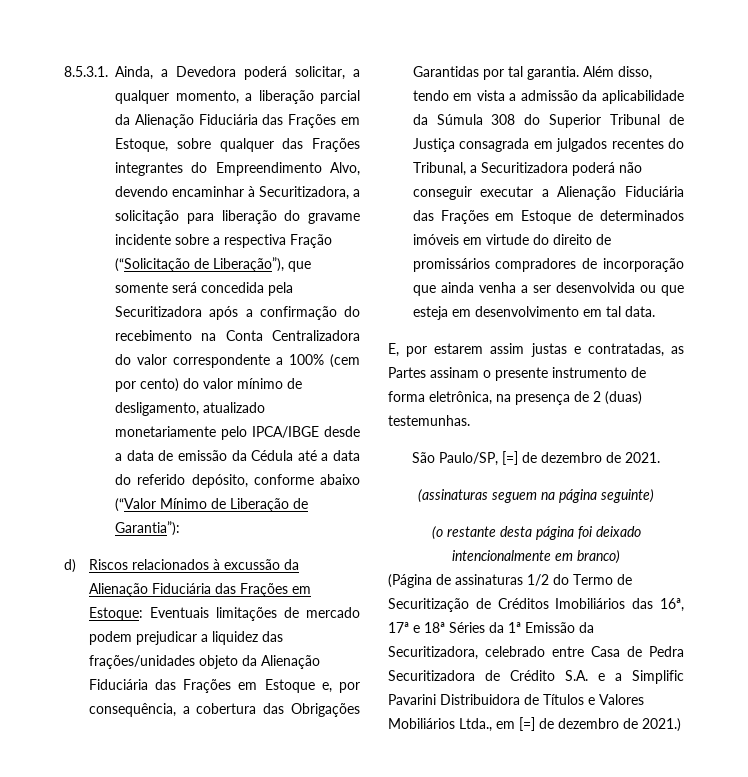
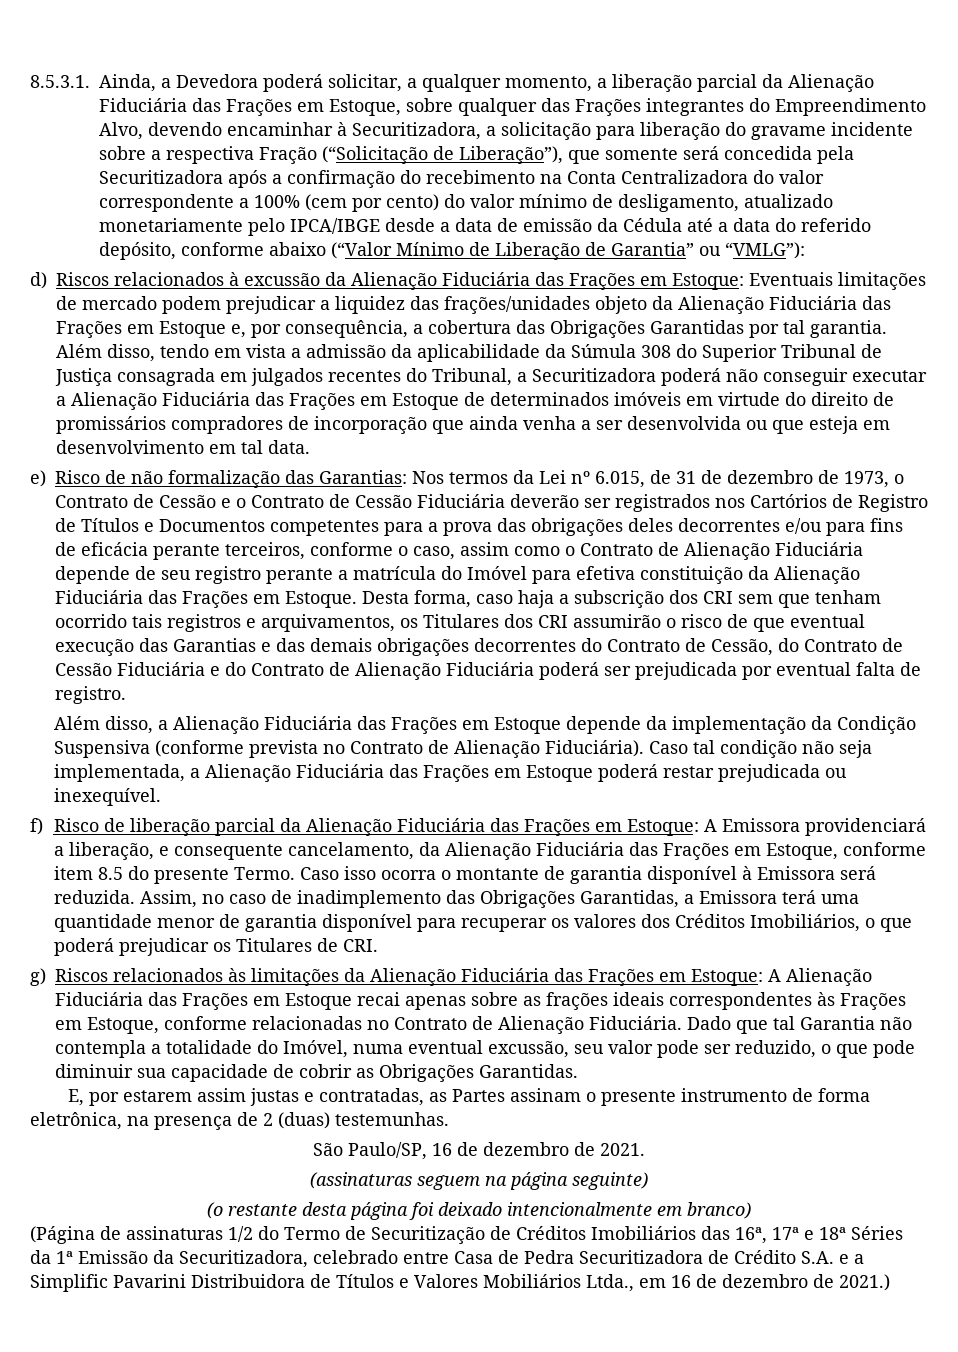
- 8.5.3.1. Ainda, a Devedora poderá solicitar, a qualquer momento, a liberação parcial da Alienação Fiduciária das Frações em Estoque, sobre qualquer das Frações integrantes do Empreendimento Alvo, devendo encaminhar à Securitizadora, a solicitação para liberação do gravame incidente sobre a respectiva Fração (“Solicitação de Liberação”), que somente será concedida pela Securitizadora após a confirmação do recebimento na Conta Centralizadora do valor correspondente a 100% (cem por cento) do valor mínimo de desligamento, atualizado monetariamente pelo IPCA/IBGE desde a data de emissão da Cédula até a data do referido depósito, conforme abaixo (“Valor Mínimo de Liberação de Garantia”):
+ 8.5.3.1. Ainda, a Devedora poderá solicitar, a qualquer momento, a liberação parcial da Alienação Fiduciária das Frações em Estoque, sobre qualquer das Frações integrantes do Empreendimento Alvo, devendo encaminhar à Securitizadora, a solicitação para liberação do gravame incidente sobre a respectiva Fração (“Solicitação de Liberação”), que somente será concedida pela Securitizadora após a confirmação do recebimento na Conta Centralizadora do valor correspondente a 100% (cem por cento) do valor mínimo de desligamento, atualizado monetariamente pelo IPCA/IBGE desde a data de emissão da Cédula até a data do referido depósito, conforme abaixo (“Valor Mínimo de Liberação de Garantia” ou “VMLG”):
+ e) Risco de não formalização das Garantias: Nos termos da Lei nº 6.015, de 31 de dezembro de 1973, o Contrato de Cessão e o Contrato de Cessão Fiduciária deverão ser registrados nos Cartórios de Registro de Títulos e Documentos competentes para a prova das obrigações deles decorrentes e/ou para fins de eficácia perante terceiros, conforme o caso, assim como o Contrato de Alienação Fiduciária depende de seu registro perante a matrícula do Imóvel para efetiva constituição da Alienação Fiduciária das Frações em Estoque. Desta forma, caso haja a subscrição dos CRI sem que tenham ocorrido tais registros e arquivamentos, os Titulares dos CRI assumirão o risco de que eventual execução das Garantias e das demais obrigações decorrentes do Contrato de Cessão, do Contrato de Cessão Fiduciária e do Contrato de Alienação Fiduciária poderá ser prejudicada por eventual falta de registro.
+ Além disso, a Alienação Fiduciária das Frações em Estoque depende da implementação da Condição Suspensiva (conforme prevista no Contrato de Alienação Fiduciária). Caso tal condição não seja implementada, a Alienação Fiduciária das Frações em Estoque poderá restar prejudicada ou inexequível.
+ f) Risco de liberação parcial da Alienação Fiduciária das Frações em Estoque: A Emissora providenciará a liberação, e consequente cancelamento, da Alienação Fiduciária das Frações em Estoque, conforme item 8.5 do presente Termo. Caso isso ocorra o montante de garantia disponível à Emissora será reduzida. Assim, no caso de inadimplemento das Obrigações Garantidas, a Emissora terá uma quantidade menor de garantia disponível para recuperar os valores dos Créditos Imobiliários, o que poderá prejudicar os Titulares de CRI.
+ g) Riscos relacionados às limitações da Alienação Fiduciária das Frações em Estoque: A Alienação Fiduciária das Frações em Estoque recai apenas sobre as frações ideais correspondentes às Frações em Estoque, conforme relacionadas no Contrato de Alienação Fiduciária. Dado que tal Garantia não contempla a totalidade do Imóvel, numa eventual excussão, seu valor pode ser reduzido, o que pode diminuir sua capacidade de cobrir as Obrigações Garantidas.
- São Paulo/SP, [=] de dezembro de 2021.
+ São Paulo/SP, 16 de dezembro de 2021.
- (Página de assinaturas 1/2 do Termo de Securitização de Créditos Imobiliários das 16ª, 17ª e 18ª Séries da 1ª Emissão da Securitizadora, celebrado entre Casa de Pedra Securitizadora de Crédito S.A. e a Simplific Pavarini Distribuidora de Títulos e Valores Mobiliários Ltda., em [=] de dezembro de 2021.)
+ (Página de assinaturas 1/2 do Termo de Securitização de Créditos Imobiliários das 16ª, 17ª e 18ª Séries da 1ª Emissão da Securitizadora, celebrado entre Casa de Pedra Securitizadora de Crédito S.A. e a Simplific Pavarini Distribuidora de Títulos e Valores Mobiliários Ltda., em 16 de dezembro de 2021.)

